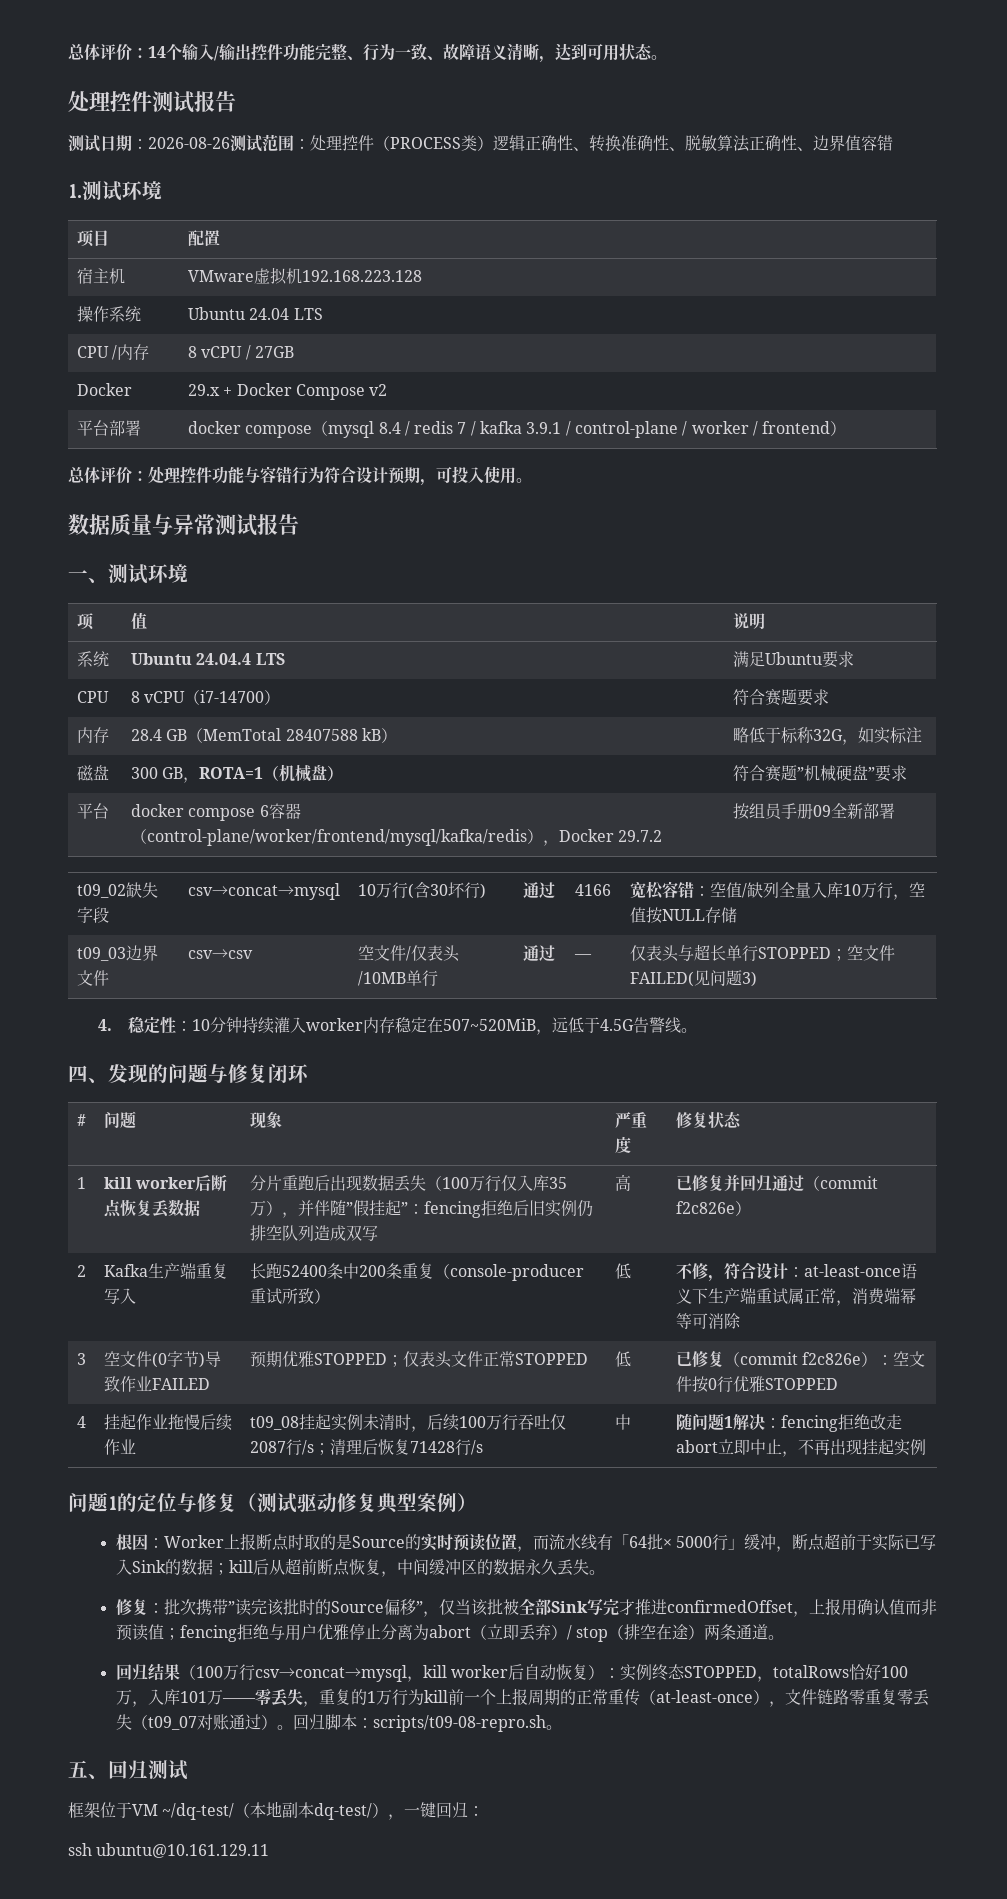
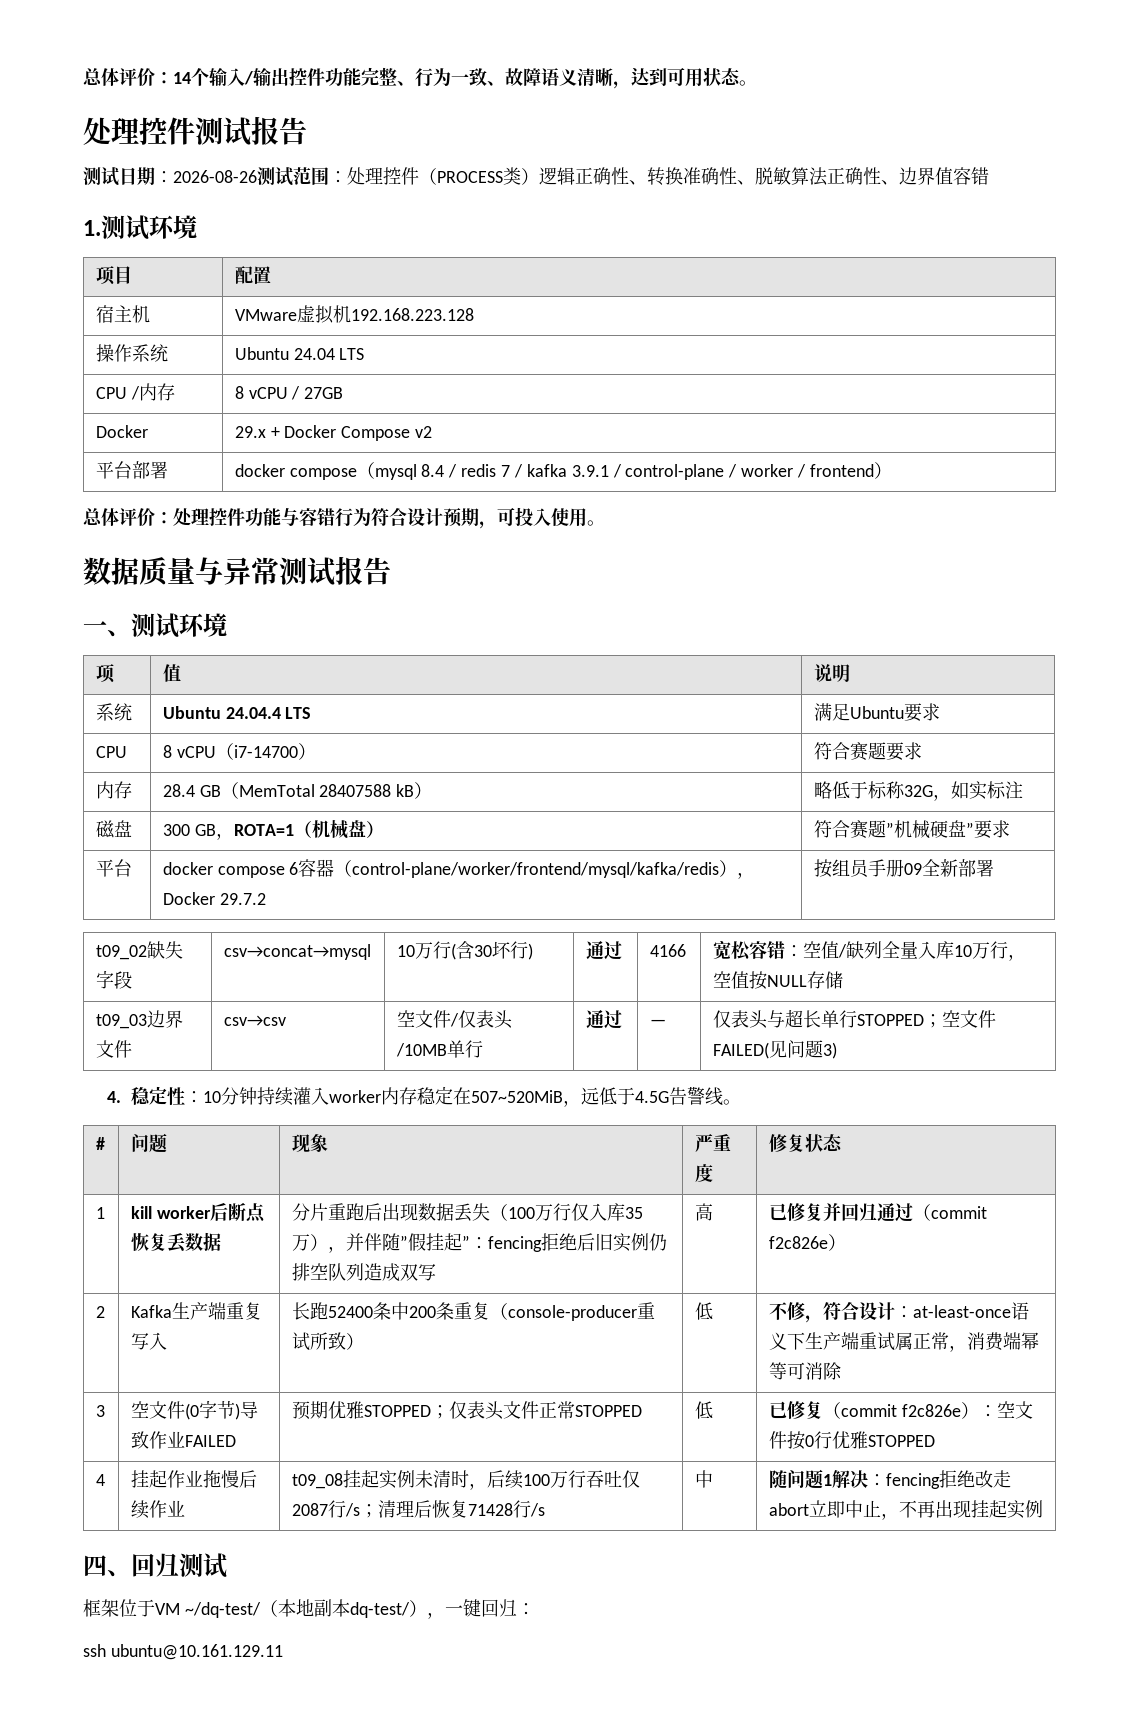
- 四、发现的问题与修复闭环
- 问题1的定位与修复（测试驱动修复典型案例）
- 根因：Worker上报断点时取的是Source的实时预读位置，而流水线有「64批× 5000行」缓冲，断点超前于实际已写入Sink的数据；kill后从超前断点恢复，中间缓冲区的数据永久丢失。
- 修复：批次携带”读完该批时的Source偏移”，仅当该批被全部Sink写完才推进confirmedOffset，上报用确认值而非预读值；fencing拒绝与用户优雅停止分离为abort（立即丢弃）/ stop（排空在途）两条通道。
- 回归结果（100万行csv→concat→mysql，kill worker后自动恢复）：实例终态STOPPED，totalRows恰好100万，入库101万——零丢失，重复的1万行为kill前一个上报周期的正常重传（at-least-once），文件链路零重复零丢失（t09_07对账通过）。回归脚本：scripts/t09-08-repro.sh。
- 五、回归测试
+ 四、回归测试

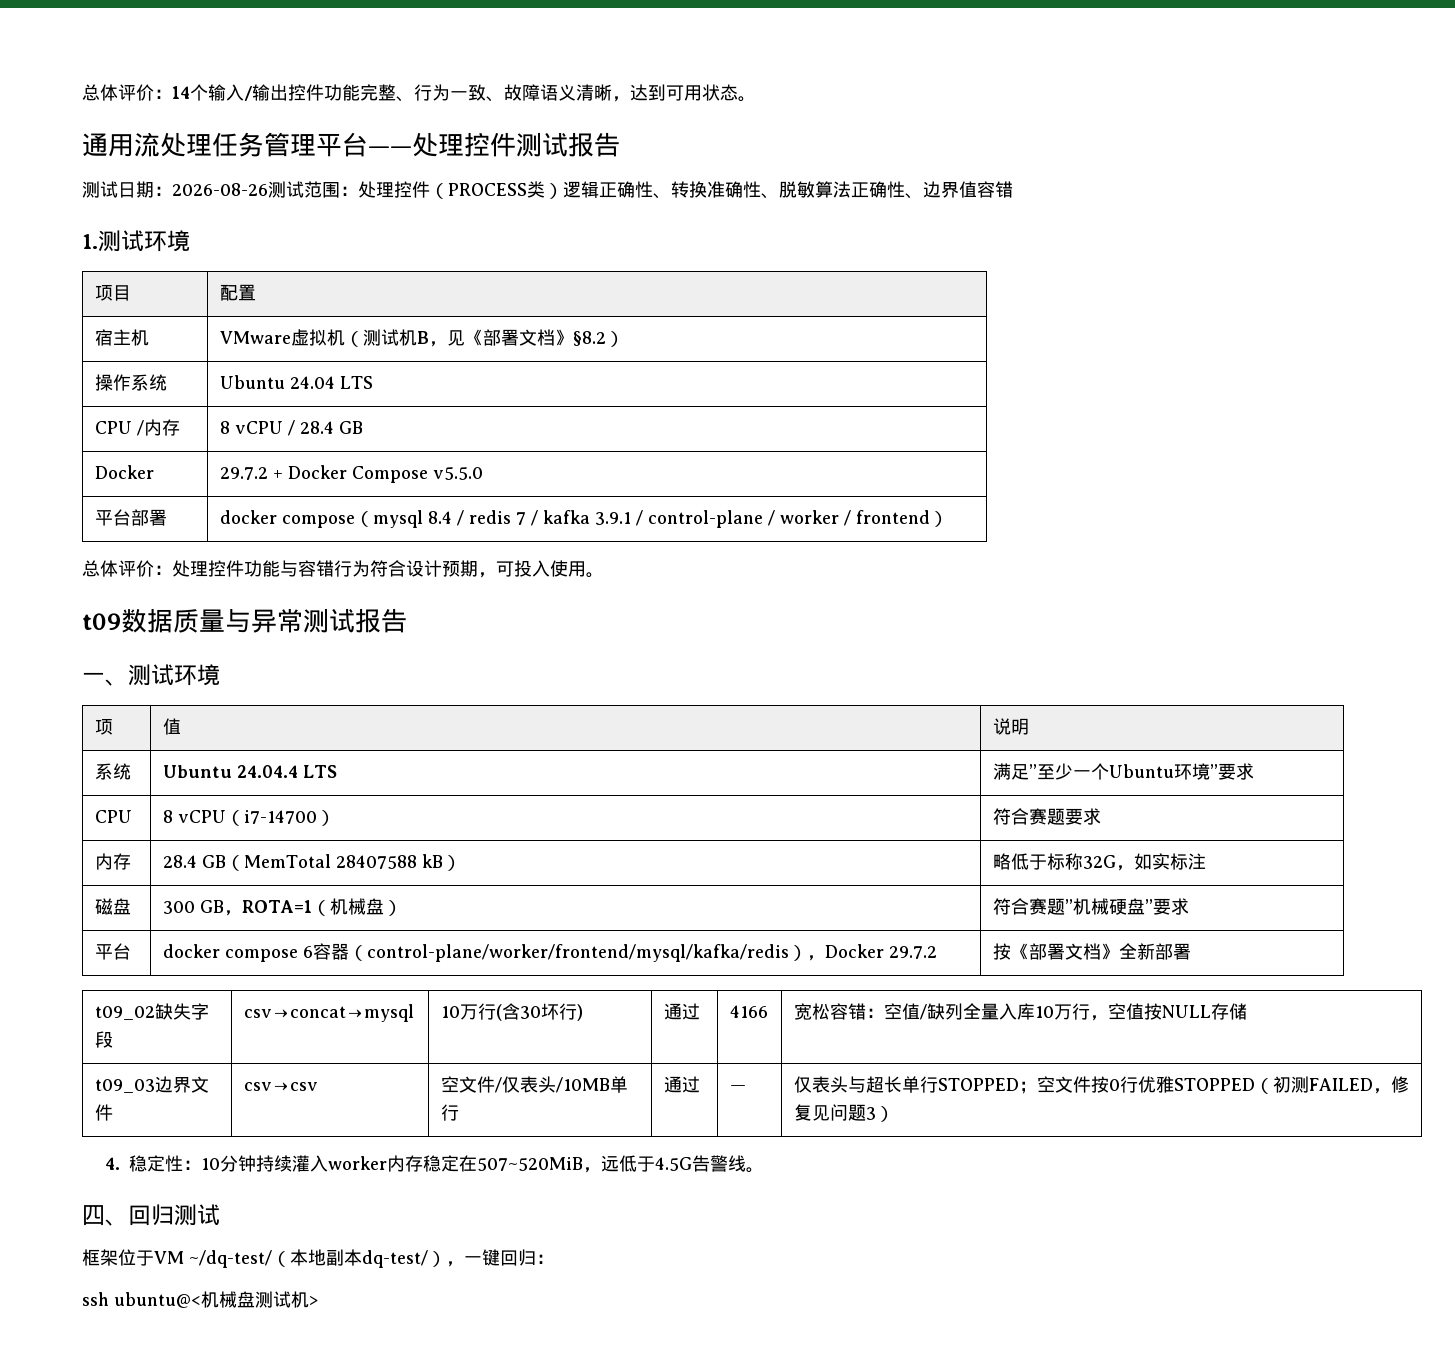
- 处理控件测试报告
+ 通用流处理任务管理平台——处理控件测试报告
- 宿主机 | VMware虚拟机192.168.223.128
+ 宿主机 | VMware虚拟机（测试机B，见《部署文档》§8.2）
- CPU /内存 | 8 vCPU / 27GB
+ CPU /内存 | 8 vCPU / 28.4 GB
- Docker | 29.x + Docker Compose v2
+ Docker | 29.7.2 + Docker Compose v5.5.0
- 数据质量与异常测试报告
+ t09数据质量与异常测试报告
- 系统 | Ubuntu 24.04.4 LTS | 满足Ubuntu要求
+ 系统 | Ubuntu 24.04.4 LTS | 满足”至少一个Ubuntu环境”要求
- 平台 | docker compose 6容器（control-plane/worker/frontend/mysql/kafka/redis），Docker 29.7.2 | 按组员手册09全新部署
+ 平台 | docker compose 6容器（control-plane/worker/frontend/mysql/kafka/redis），Docker 29.7.2 | 按《部署文档》全新部署
- t09_03边界文件 | csv→csv | 空文件/仅表头/10MB单行 | 通过 | — | 仅表头与超长单行STOPPED；空文件FAILED(见问题3)
+ t09_03边界文件 | csv→csv | 空文件/仅表头/10MB单行 | 通过 | — | 仅表头与超长单行STOPPED；空文件按0行优雅STOPPED（初测FAILED，修复见问题3）
- # | 问题 | 现象 | 严重度 | 修复状态
- 1 | kill worker后断点恢复丢数据 | 分片重跑后出现数据丢失（100万行仅入库35万），并伴随”假挂起”：fencing拒绝后旧实例仍排空队列造成双写 | 高 | 已修复并回归通过（commit f2c826e）
- 2 | Kafka生产端重复写入 | 长跑52400条中200条重复（console-producer重试所致） | 低 | 不修，符合设计：at-least-once语义下生产端重试属正常，消费端幂等可消除
- 3 | 空文件(0字节)导致作业FAILED | 预期优雅STOPPED；仅表头文件正常STOPPED | 低 | 已修复（commit f2c826e）：空文件按0行优雅STOPPED
- 4 | 挂起作业拖慢后续作业 | t09_08挂起实例未清时，后续100万行吞吐仅2087行/s；清理后恢复71428行/s | 中 | 随问题1解决：fencing拒绝改走abort立即中止，不再出现挂起实例
- ssh ubuntu@10.161.129.11
+ ssh ubuntu@<机械盘测试机>

